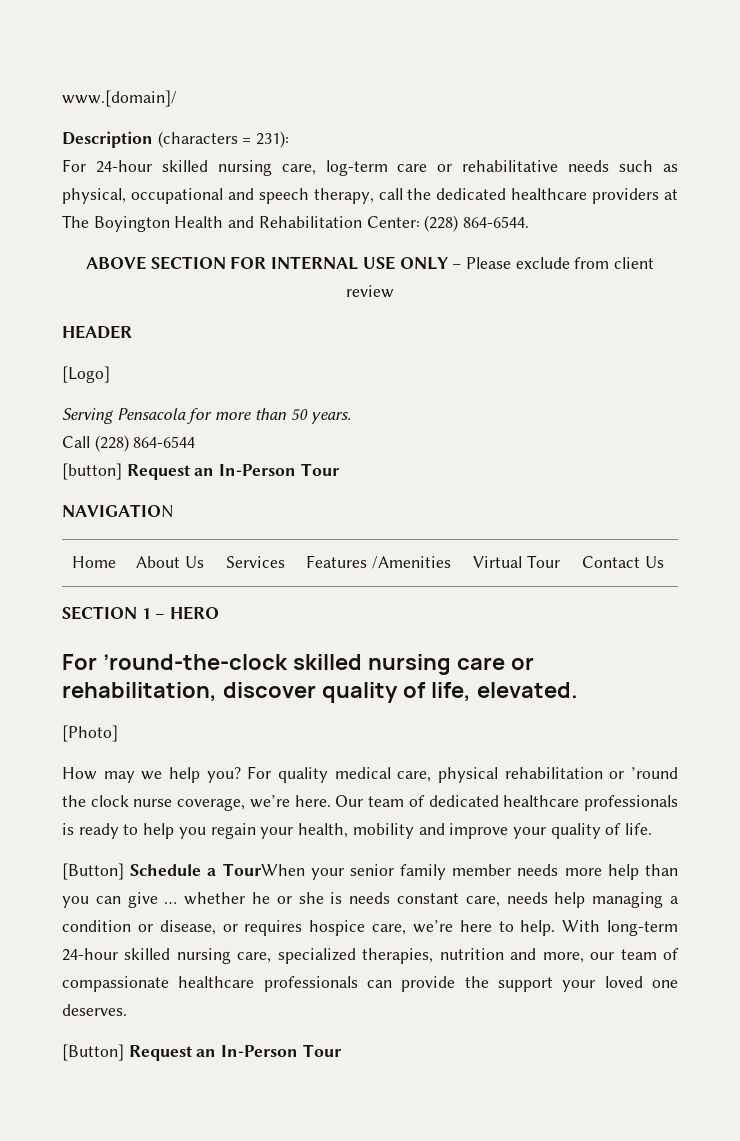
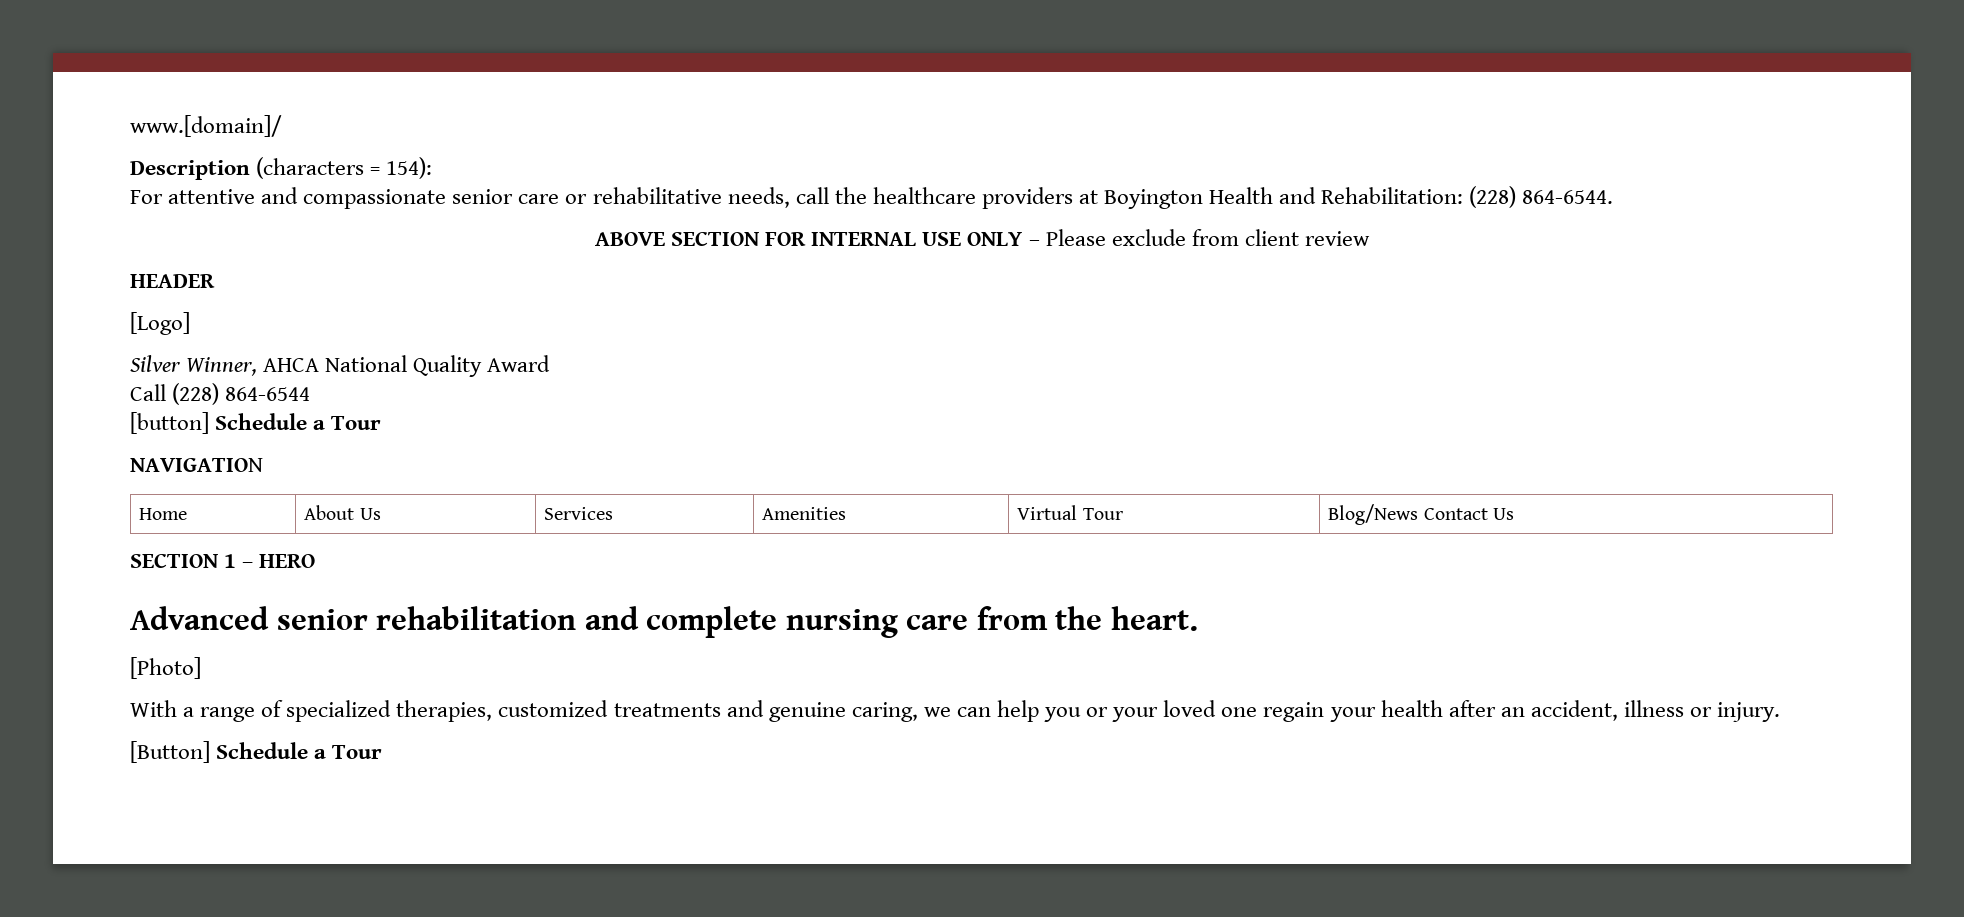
- Description (characters = 231):
- For 24-hour skilled nursing care, log-term care or rehabilitative needs such as physical, occupational and speech therapy, call the dedicated healthcare providers at The Boyington Health and Rehabilitation Center: (228) 864-6544.
+ Description (characters = 154):
+ For attentive and compassionate senior care or rehabilitative needs, call the healthcare providers at Boyington Health and Rehabilitation: (228) 864-6544.
- Serving Pensacola for more than 50 years.
+ Silver Winner, AHCA National Quality Award
- [button] Request an In-Person Tour
+ [button] Schedule a Tour
- Home | About Us | Services | Features /Amenities | Virtual Tour | Contact Us
+ Home | About Us | Services | Amenities | Virtual Tour | Blog/News Contact Us
- For ’round-the-clock skilled nursing care or rehabilitation, discover quality of life, elevated.
+ Advanced senior rehabilitation and complete nursing care from the heart.
  [Photo]
- How may we help you? For quality medical care, physical rehabilitation or ’round the clock nurse coverage, we’re here. Our team of dedicated healthcare professionals is ready to help you regain your health, mobility and improve your quality of life.
- [Button] Schedule a TourWhen your senior family member needs more help than you can give … whether he or she is needs constant care, needs help managing a condition or disease, or requires hospice care, we’re here to help. With long-term 24-hour skilled nursing care, specialized therapies, nutrition and more, our team of compassionate healthcare professionals can provide the support your loved one deserves.
- [Button] Request an In-Person Tour
+ With a range of specialized therapies, customized treatments and genuine caring, we can help you or your loved one regain your health after an accident, illness or injury.
+ [Button] Schedule a Tour

